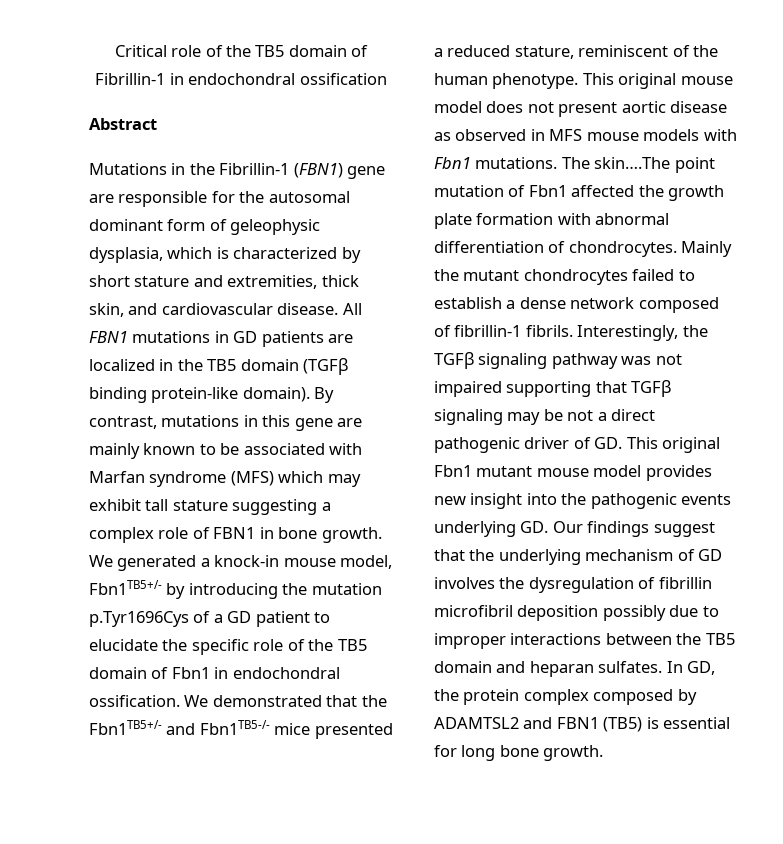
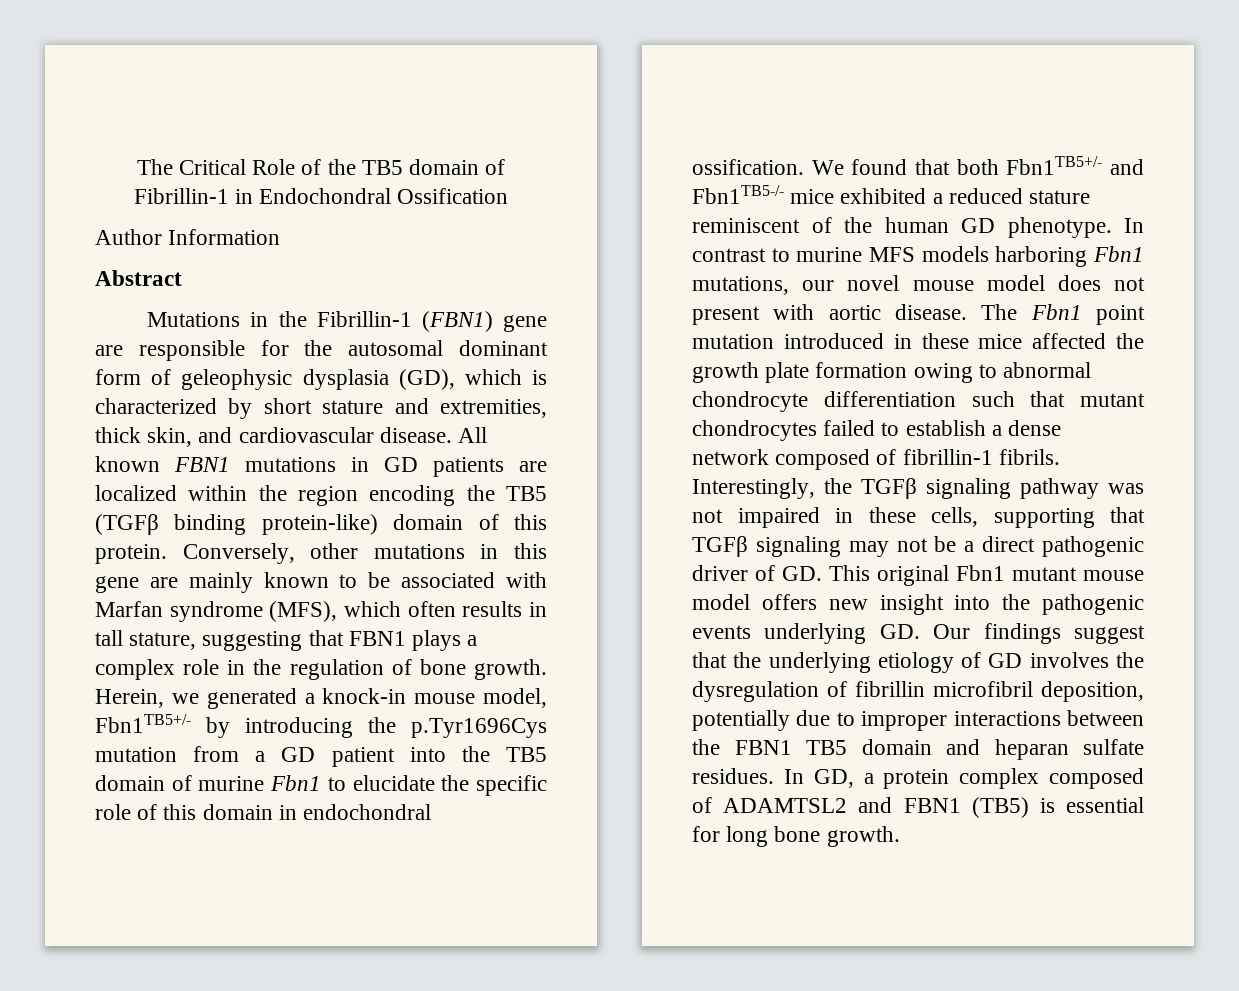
- Critical role of the TB5 domain of Fibrillin-1 in endochondral ossification
+ The Critical Role of the TB5 domain of Fibrillin-1 in Endochondral Ossification
+ Author Information
- Mutations in the Fibrillin-1 (FBN1) gene are responsible for the autosomal dominant form of geleophysic dysplasia, which is characterized by short stature and extremities, thick skin, and cardiovascular disease.
+ Mutations in the Fibrillin-1 (FBN1) gene are responsible for the autosomal dominant form of geleophysic dysplasia (GD), which is characterized by short stature and extremities, thick skin, and cardiovascular disease.
- All FBN1 mutations in GD patients are localized in the TB5 domain (TGFβ binding protein-like domain). By contrast, mutations in this gene are mainly known to be associated with Marfan syndrome (MFS) which may exhibit tall stature suggesting a complex role of FBN1 in bone growth. We generated a knock-in mouse model, Fbn1TB5+/- by introducing the mutation p.Tyr1696Cys of a GD patient to elucidate the specific role of the TB5 domain of Fbn1 in endochondral ossification.
+ All known FBN1 mutations in GD patients are localized within the region encoding the TB5 (TGFβ binding protein-like) domain of this protein. Conversely, other mutations in this gene are mainly known to be associated with Marfan syndrome (MFS), which often results in tall stature, suggesting that FBN1 plays a complex role in the regulation of bone growth. Herein, we generated a knock-in mouse model, Fbn1TB5+/- by introducing the p.Tyr1696Cys mutation from a GD patient into the TB5 domain of murine Fbn1 to elucidate the specific role of this domain in endochondral ossification.
- We demonstrated that the Fbn1TB5+/- and Fbn1TB5-/- mice presented a reduced stature, reminiscent of the human phenotype. This original mouse model does not present aortic disease as observed in MFS mouse models with Fbn1 mutations. The skin….The point mutation of Fbn1 affected the growth plate formation with abnormal differentiation of chondrocytes. Mainly the mutant chondrocytes failed to establish a dense network composed of fibrillin-1 fibrils.
+ We found that both Fbn1TB5+/- and Fbn1TB5-/- mice exhibited a reduced stature reminiscent of the human GD phenotype. In contrast to murine MFS models harboring Fbn1 mutations, our novel mouse model does not present with aortic disease. The Fbn1 point mutation introduced in these mice affected the growth plate formation owing to abnormal chondrocyte differentiation such that mutant chondrocytes failed to establish a dense network composed of fibrillin-1 fibrils.
- Interestingly, the TGFβ signaling pathway was not impaired supporting that TGFβ signaling may be not a direct pathogenic driver of GD. This original Fbn1 mutant mouse model provides new insight into the pathogenic events underlying GD. Our findings suggest that the underlying mechanism of GD involves the dysregulation of fibrillin microfibril deposition possibly due to improper interactions between the TB5 domain and heparan sulfates.
+ Interestingly, the TGFβ signaling pathway was not impaired in these cells, supporting that TGFβ signaling may not be a direct pathogenic driver of GD. This original Fbn1 mutant mouse model offers new insight into the pathogenic events underlying GD. Our findings suggest that the underlying etiology of GD involves the dysregulation of fibrillin microfibril deposition, potentially due to improper interactions between the FBN1 TB5 domain and heparan sulfate residues.
- In GD, the protein complex composed by ADAMTSL2 and FBN1 (TB5) is essential for long bone growth.
+ In GD, a protein complex composed of ADAMTSL2 and FBN1 (TB5) is essential for long bone growth.

